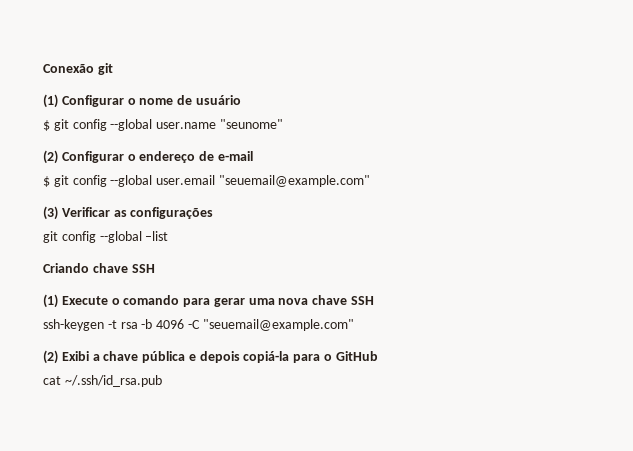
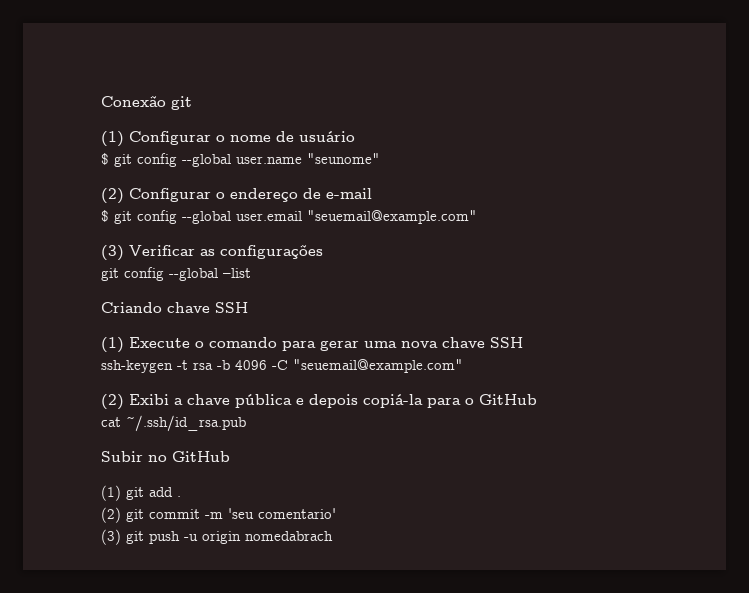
+ Subir no GitHub
+ (1) git add .
+ (2) git commit -m 'seu comentario'
+ (3) git push -u origin nomedabrach

